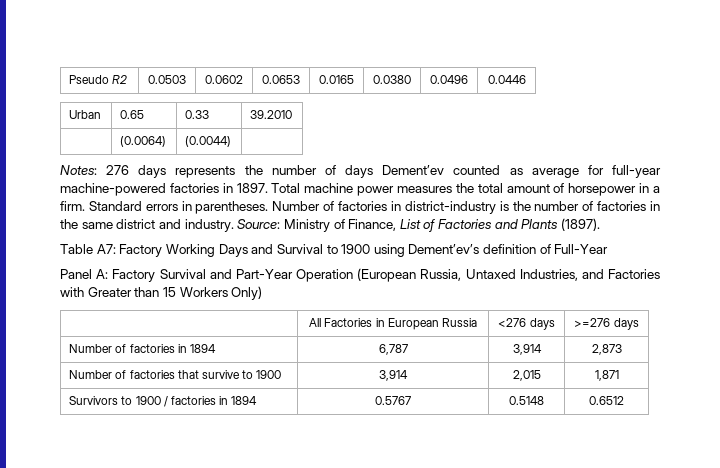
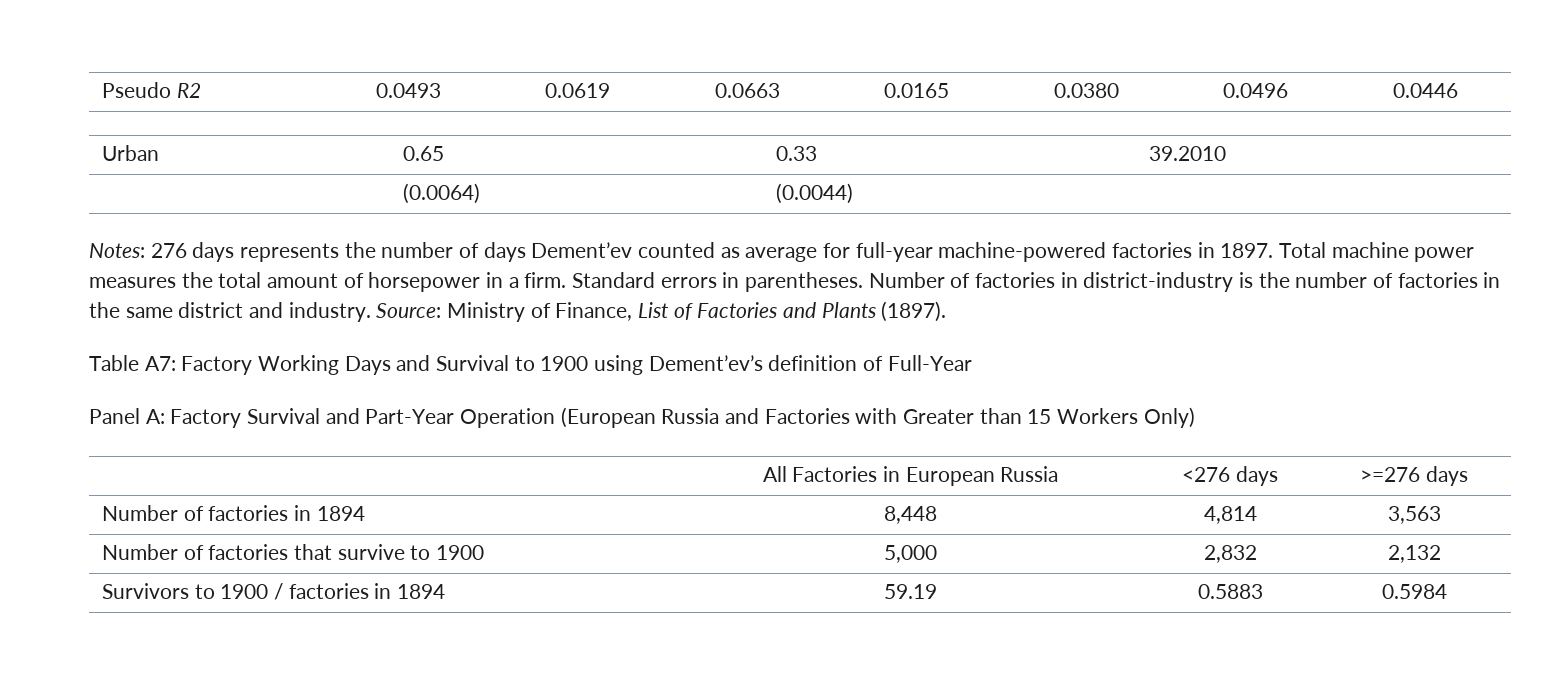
- Pseudo R2 | 0.0503 | 0.0602 | 0.0653 | 0.0165 | 0.0380 | 0.0496 | 0.0446
+ Pseudo R2 | 0.0493 | 0.0619 | 0.0663 | 0.0165 | 0.0380 | 0.0496 | 0.0446
- Panel A: Factory Survival and Part-Year Operation (European Russia, Untaxed Industries, and Factories with Greater than 15 Workers Only)
+ Panel A: Factory Survival and Part-Year Operation (European Russia and Factories with Greater than 15 Workers Only)
- Number of factories in 1894 | 6,787 | 3,914 | 2,873
+ Number of factories in 1894 | 8,448 | 4,814 | 3,563
- Number of factories that survive to 1900 | 3,914 | 2,015 | 1,871
+ Number of factories that survive to 1900 | 5,000 | 2,832 | 2,132
- Survivors to 1900 / factories in 1894 | 0.5767 | 0.5148 | 0.6512
+ Survivors to 1900 / factories in 1894 | 59.19 | 0.5883 | 0.5984

